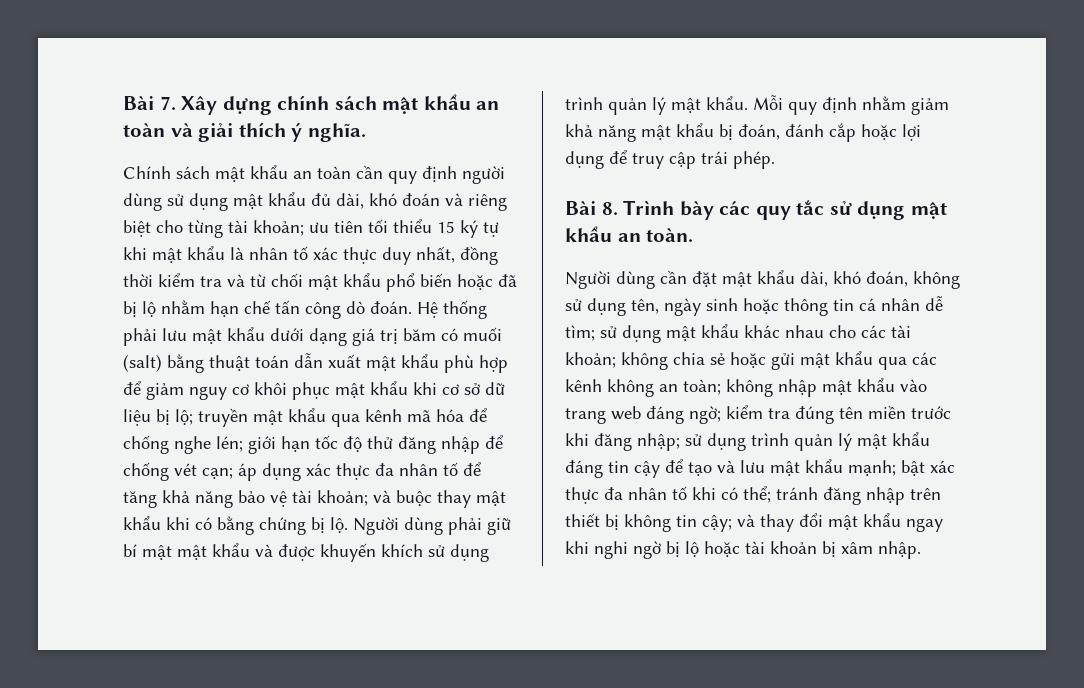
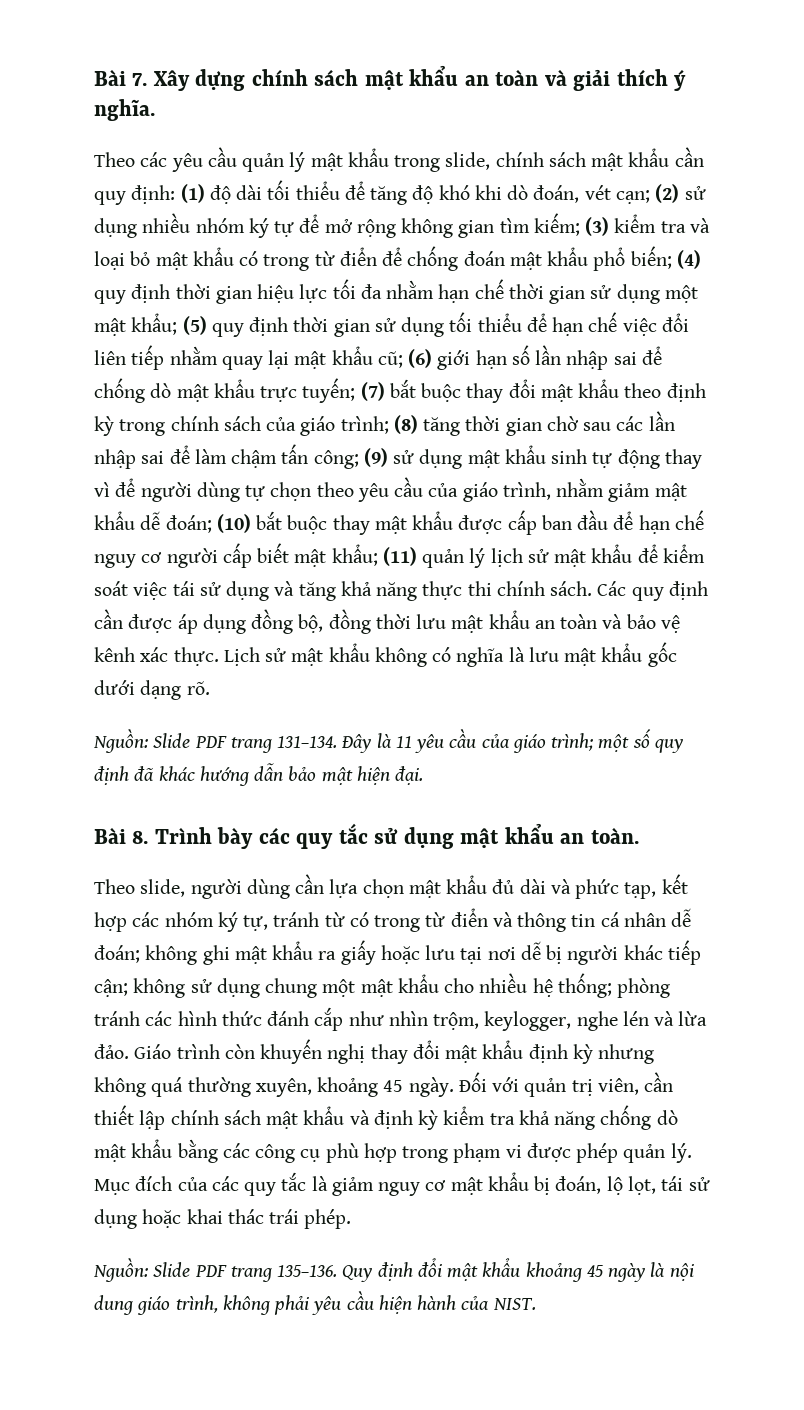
- Chính sách mật khẩu an toàn cần quy định người dùng sử dụng mật khẩu đủ dài, khó đoán và riêng biệt cho từng tài khoản; ưu tiên tối thiểu 15 ký tự khi mật khẩu là nhân tố xác thực duy nhất, đồng thời kiểm tra và từ chối mật khẩu phổ biến hoặc đã bị lộ nhằm hạn chế tấn công dò đoán. Hệ thống phải lưu mật khẩu dưới dạng giá trị băm có muối (salt) bằng thuật toán dẫn xuất mật khẩu phù hợp để giảm nguy cơ khôi phục mật khẩu khi cơ sở dữ liệu bị lộ; truyền mật khẩu qua kênh mã hóa để chống nghe lén; giới hạn tốc độ thử đăng nhập để chống vét cạn; áp dụng xác thực đa nhân tố để tăng khả năng bảo vệ tài khoản; và buộc thay mật khẩu khi có bằng chứng bị lộ. Người dùng phải giữ bí mật mật khẩu và được khuyến khích sử dụng trình quản lý mật khẩu. Mỗi quy định nhằm giảm khả năng mật khẩu bị đoán, đánh cắp hoặc lợi dụng để truy cập trái phép.
+ Theo các yêu cầu quản lý mật khẩu trong slide, chính sách mật khẩu cần quy định: (1) độ dài tối thiểu để tăng độ khó khi dò đoán, vét cạn; (2) sử dụng nhiều nhóm ký tự để mở rộng không gian tìm kiếm; (3) kiểm tra và loại bỏ mật khẩu có trong từ điển để chống đoán mật khẩu phổ biến; (4) quy định thời gian hiệu lực tối đa nhằm hạn chế thời gian sử dụng một mật khẩu; (5) quy định thời gian sử dụng tối thiểu để hạn chế việc đổi liên tiếp nhằm quay lại mật khẩu cũ; (6) giới hạn số lần nhập sai để chống dò mật khẩu trực tuyến; (7) bắt buộc thay đổi mật khẩu theo định kỳ trong chính sách của giáo trình; (8) tăng thời gian chờ sau các lần nhập sai để làm chậm tấn công; (9) sử dụng mật khẩu sinh tự động thay vì để người dùng tự chọn theo yêu cầu của giáo trình, nhằm giảm mật khẩu dễ đoán; (10) bắt buộc thay mật khẩu được cấp ban đầu để hạn chế nguy cơ người cấp biết mật khẩu; (11) quản lý lịch sử mật khẩu để kiểm soát việc tái sử dụng và tăng khả năng thực thi chính sách. Các quy định cần được áp dụng đồng bộ, đồng thời lưu mật khẩu an toàn và bảo vệ kênh xác thực. Lịch sử mật khẩu không có nghĩa là lưu mật khẩu gốc dưới dạng rõ.
+ Nguồn: Slide PDF trang 131–134. Đây là 11 yêu cầu của giáo trình; một số quy định đã khác hướng dẫn bảo mật hiện đại.
- Người dùng cần đặt mật khẩu dài, khó đoán, không sử dụng tên, ngày sinh hoặc thông tin cá nhân dễ tìm; sử dụng mật khẩu khác nhau cho các tài khoản; không chia sẻ hoặc gửi mật khẩu qua các kênh không an toàn; không nhập mật khẩu vào trang web đáng ngờ; kiểm tra đúng tên miền trước khi đăng nhập; sử dụng trình quản lý mật khẩu đáng tin cậy để tạo và lưu mật khẩu mạnh; bật xác thực đa nhân tố khi có thể; tránh đăng nhập trên thiết bị không tin cậy; và thay đổi mật khẩu ngay khi nghi ngờ bị lộ hoặc tài khoản bị xâm nhập.
+ Theo slide, người dùng cần lựa chọn mật khẩu đủ dài và phức tạp, kết hợp các nhóm ký tự, tránh từ có trong từ điển và thông tin cá nhân dễ đoán; không ghi mật khẩu ra giấy hoặc lưu tại nơi dễ bị người khác tiếp cận; không sử dụng chung một mật khẩu cho nhiều hệ thống; phòng tránh các hình thức đánh cắp như nhìn trộm, keylogger, nghe lén và lừa đảo. Giáo trình còn khuyến nghị thay đổi mật khẩu định kỳ nhưng không quá thường xuyên, khoảng 45 ngày. Đối với quản trị viên, cần thiết lập chính sách mật khẩu và định kỳ kiểm tra khả năng chống dò mật khẩu bằng các công cụ phù hợp trong phạm vi được phép quản lý. Mục đích của các quy tắc là giảm nguy cơ mật khẩu bị đoán, lộ lọt, tái sử dụng hoặc khai thác trái phép.
+ Nguồn: Slide PDF trang 135–136. Quy định đổi mật khẩu khoảng 45 ngày là nội dung giáo trình, không phải yêu cầu hiện hành của NIST.

